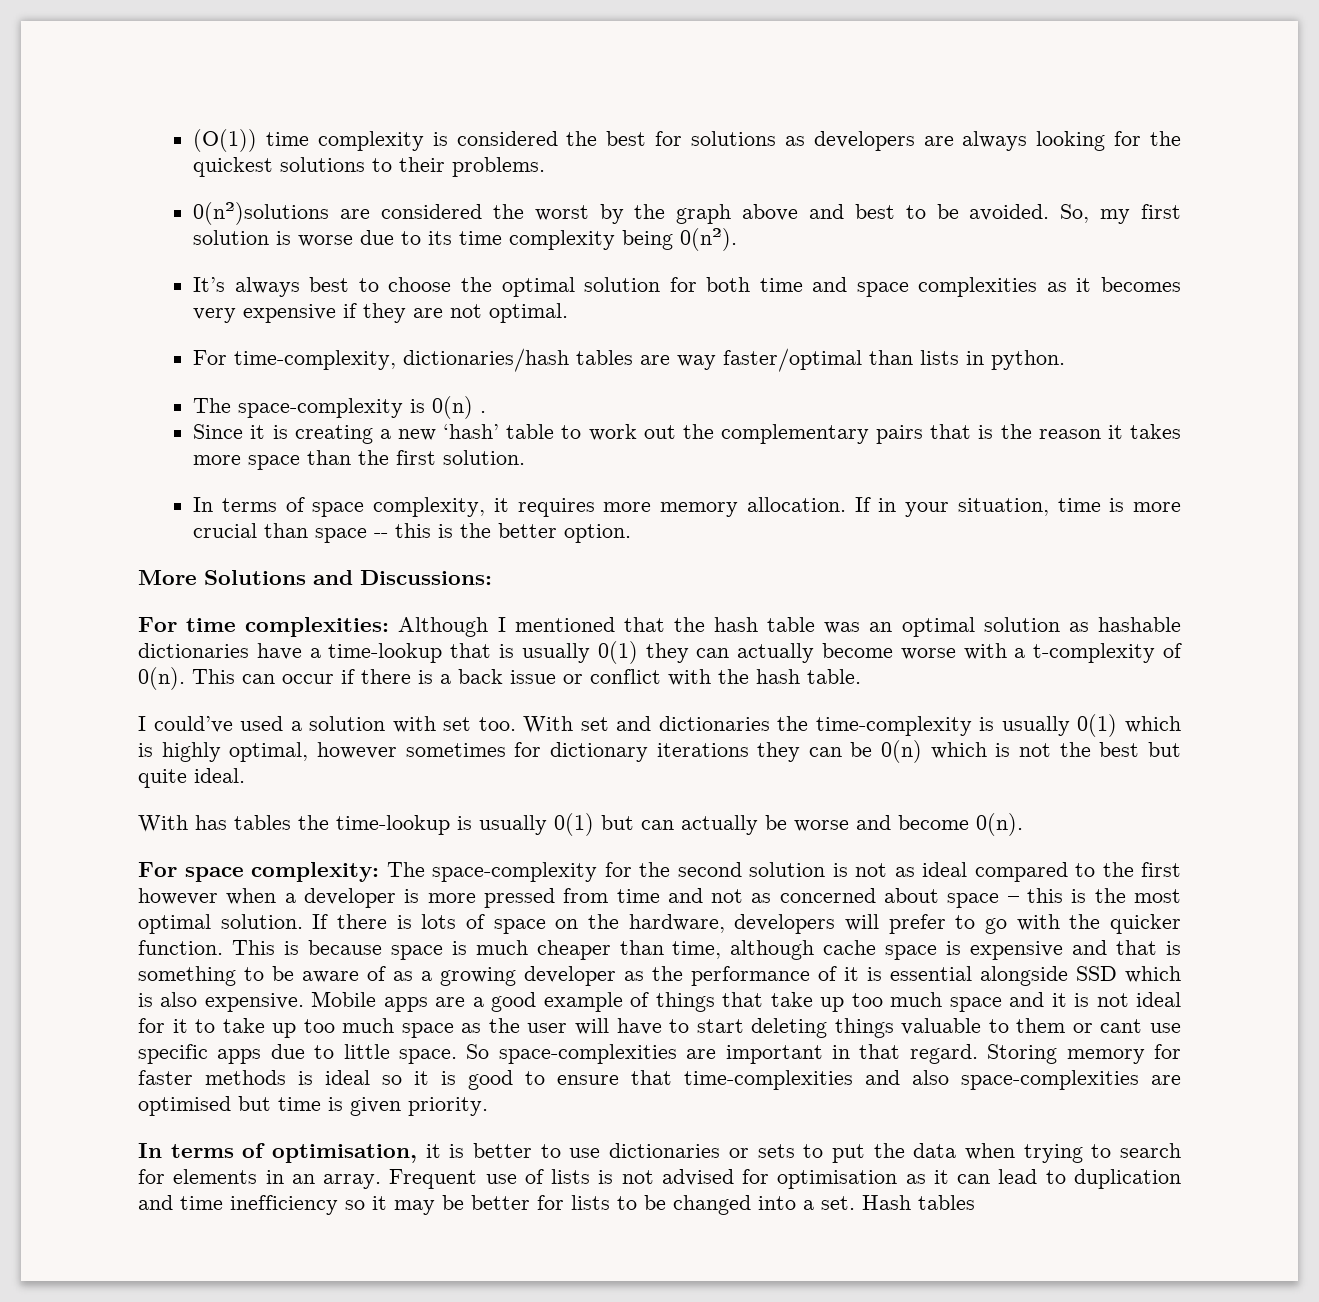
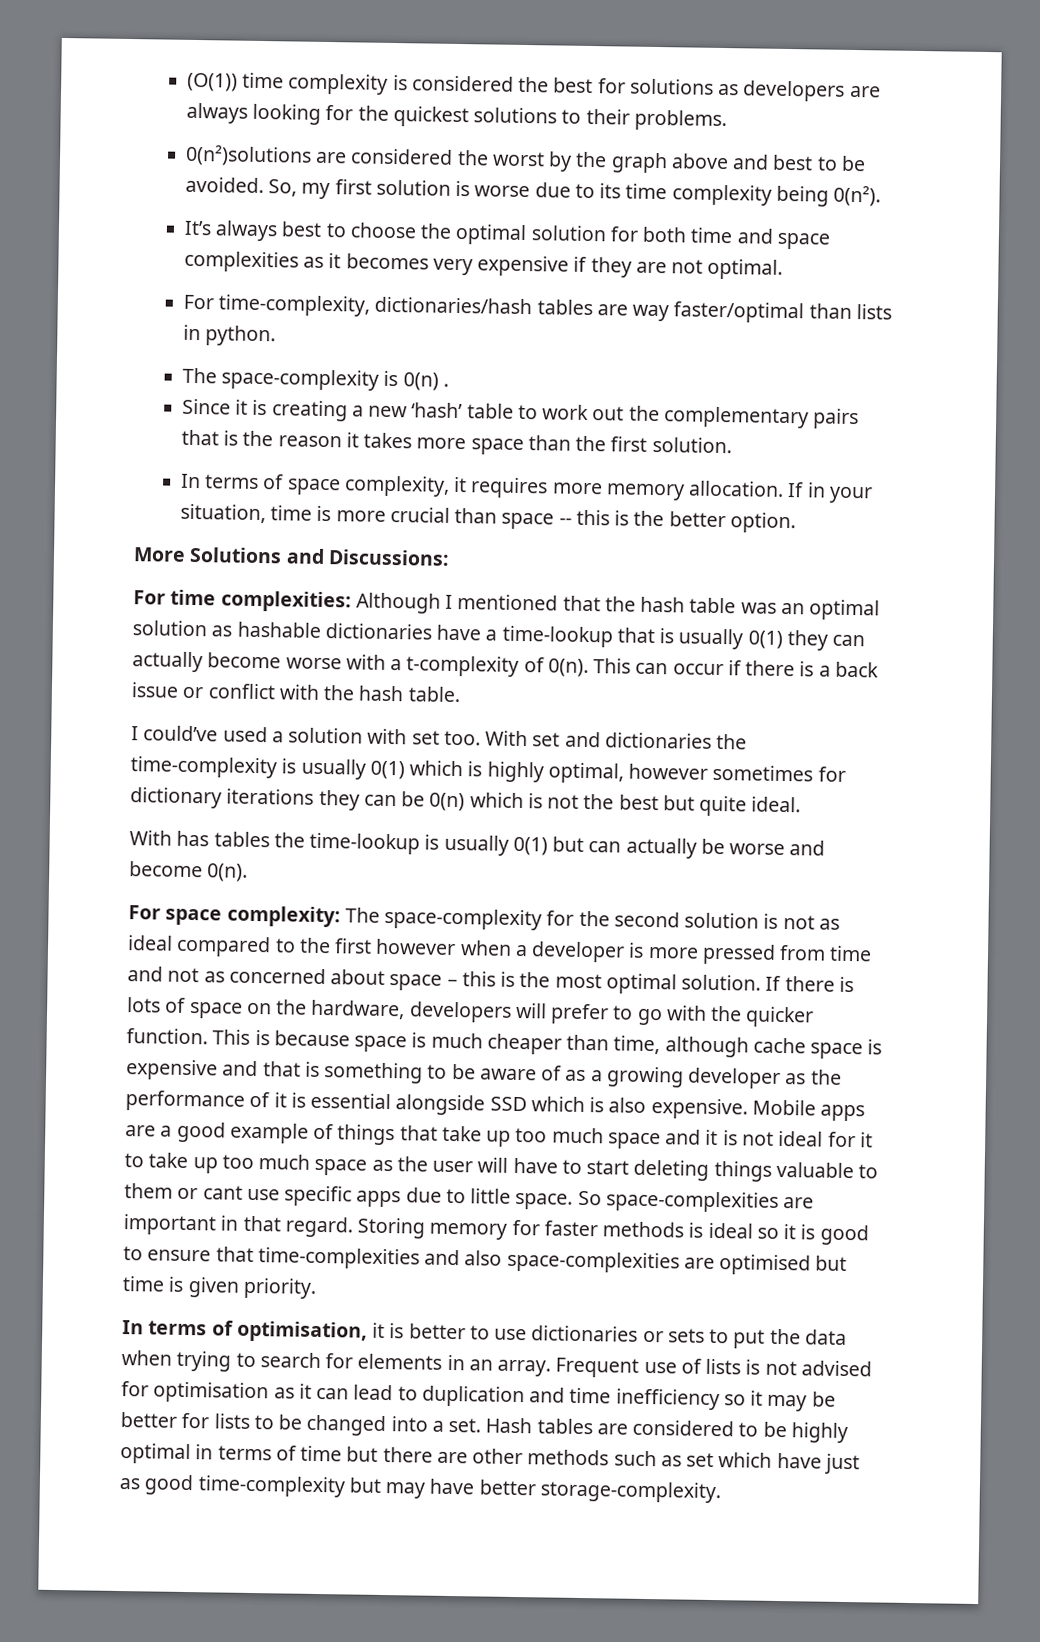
- Hash tables
+ Hash tables are considered to be highly optimal in terms of time but there are other methods such as set which have just as good time-complexity but may have better storage-complexity.

